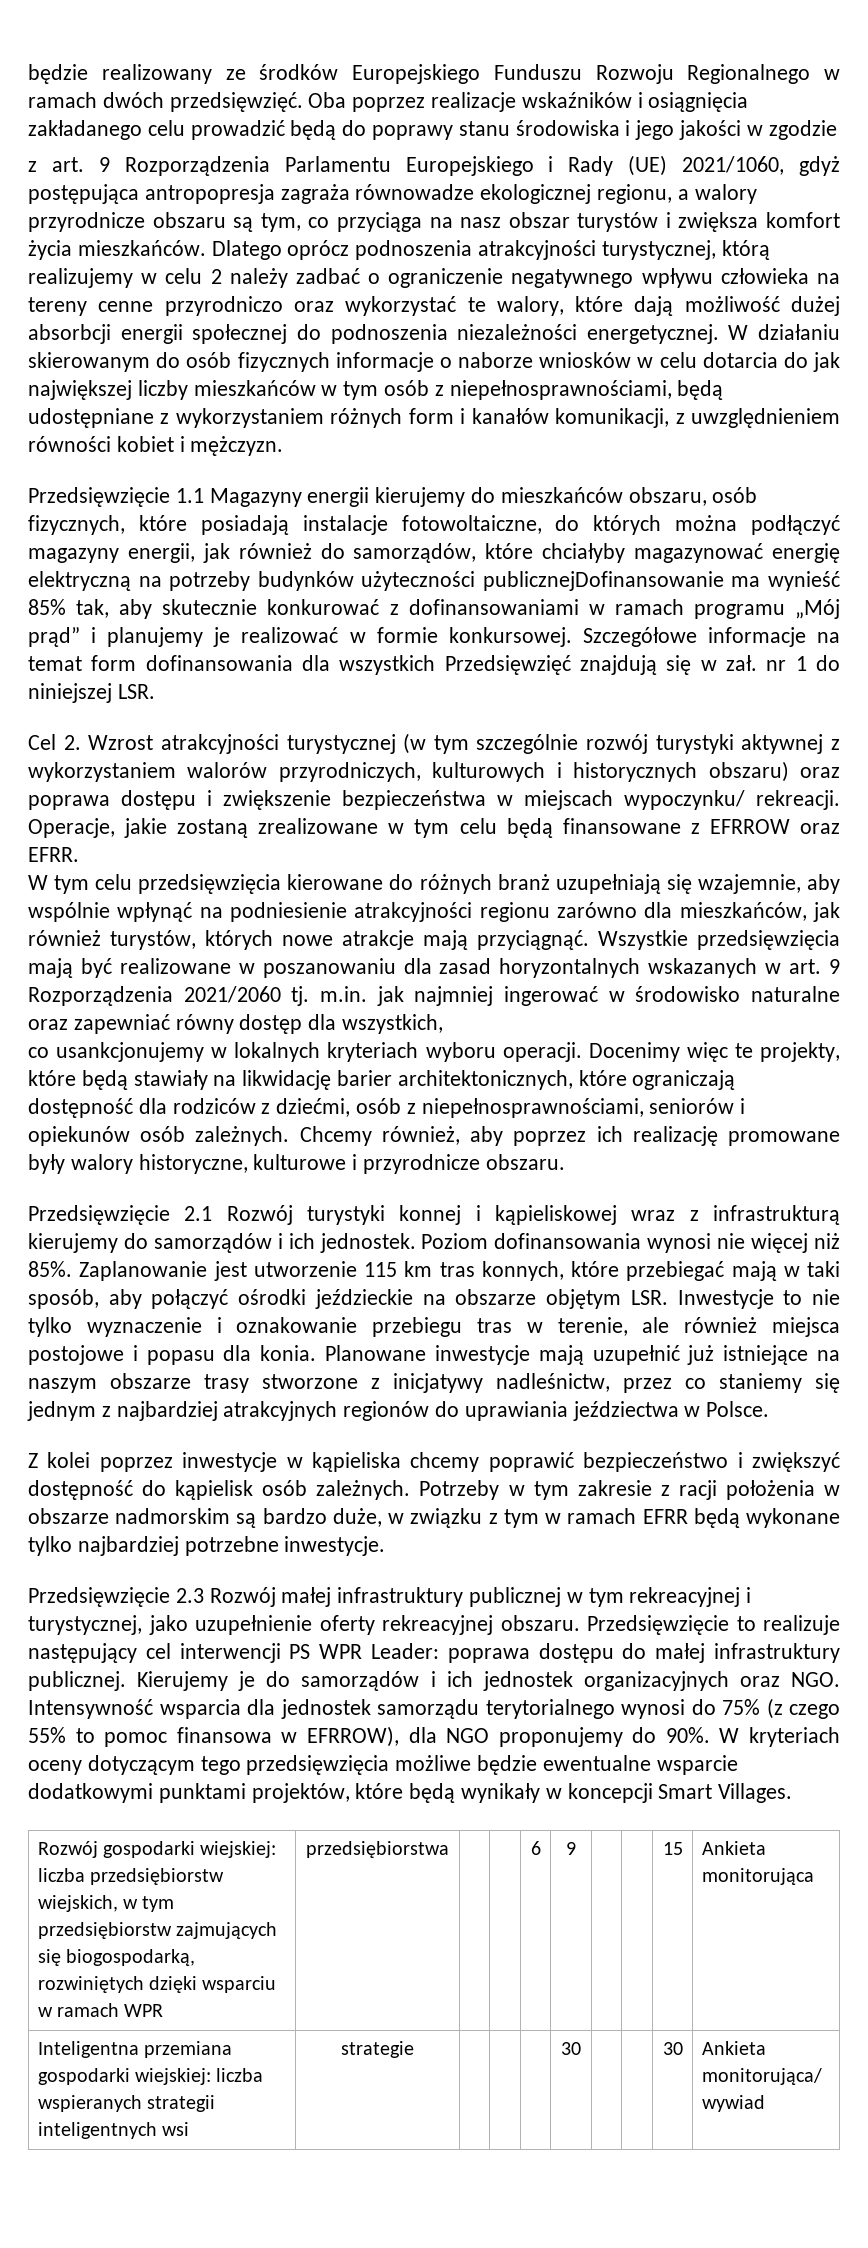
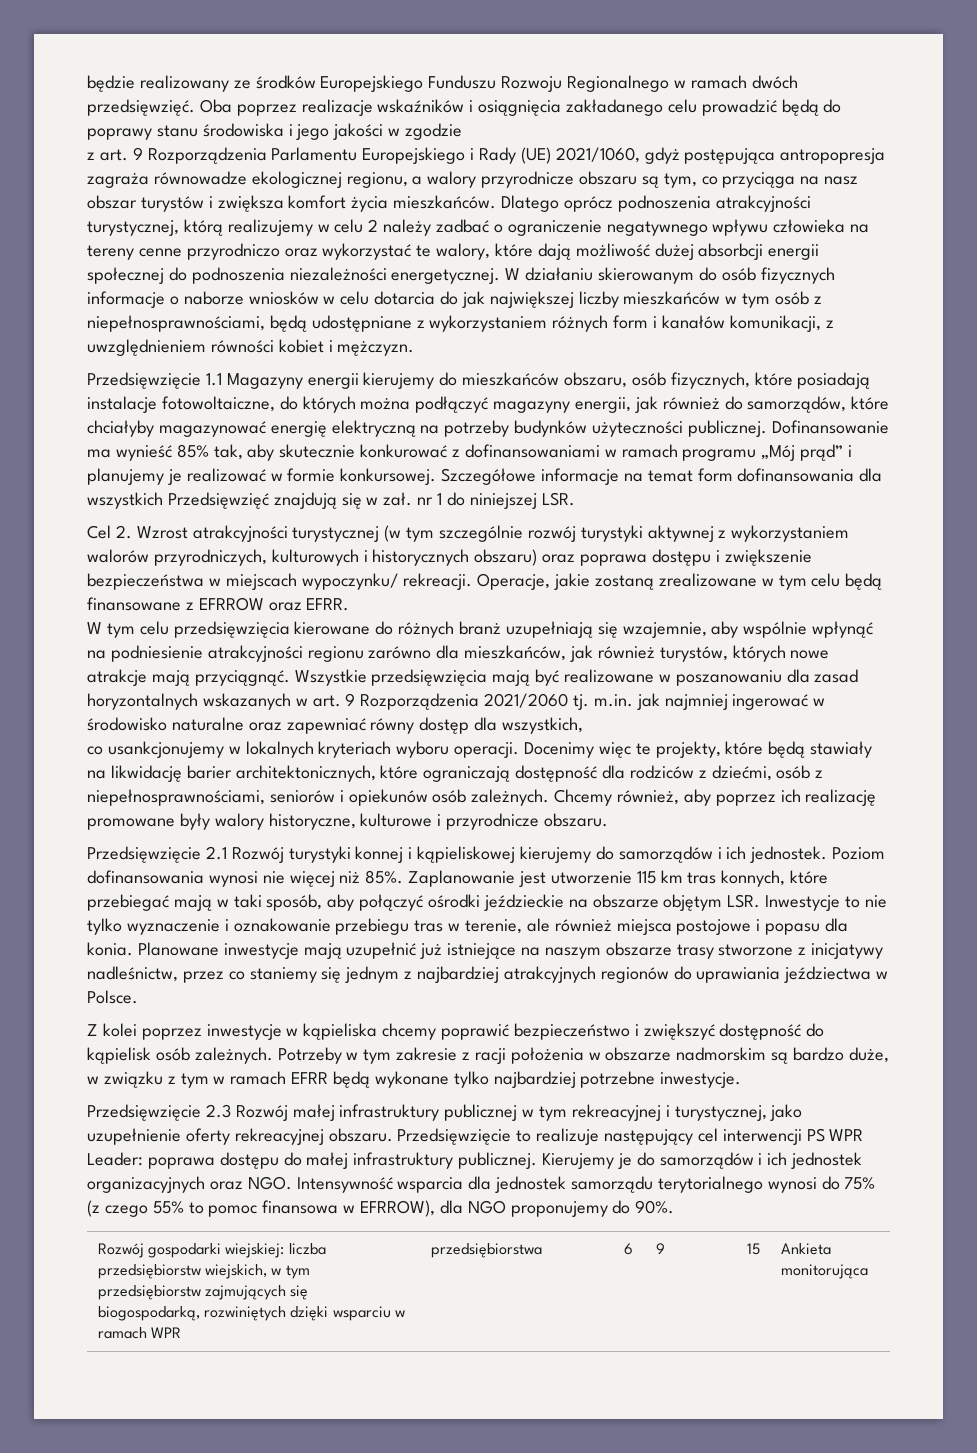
- Przedsięwzięcie 1.1 Magazyny energii kierujemy do mieszkańców obszaru, osób fizycznych, które posiadają instalacje fotowoltaiczne, do których można podłączyć magazyny energii, jak również do samorządów, które chciałyby magazynować energię elektryczną na potrzeby budynków użyteczności publicznejDofinansowanie ma wynieść 85% tak, aby skutecznie konkurować z dofinansowaniami w ramach programu „Mój prąd” i planujemy je realizować w formie konkursowej.
+ Przedsięwzięcie 1.1 Magazyny energii kierujemy do mieszkańców obszaru, osób fizycznych, które posiadają instalacje fotowoltaiczne, do których można podłączyć magazyny energii, jak również do samorządów, które chciałyby magazynować energię elektryczną na potrzeby budynków użyteczności publicznej. Dofinansowanie ma wynieść 85% tak, aby skutecznie konkurować z dofinansowaniami w ramach programu „Mój prąd” i planujemy je realizować w formie konkursowej.
- Przedsięwzięcie 2.1 Rozwój turystyki konnej i kąpieliskowej wraz z infrastrukturą kierujemy do samorządów i ich jednostek.
+ Przedsięwzięcie 2.1 Rozwój turystyki konnej i kąpieliskowej kierujemy do samorządów i ich jednostek.
- W kryteriach oceny dotyczącym tego przedsięwzięcia możliwe będzie ewentualne wsparcie dodatkowymi punktami projektów, które będą wynikały w koncepcji Smart Villages.
- Inteligentna przemiana gospodarki wiejskiej: liczba wspieranych strategii inteligentnych wsi | strategie | | | | 30 | | | 30 | Ankieta monitorująca/ wywiad

